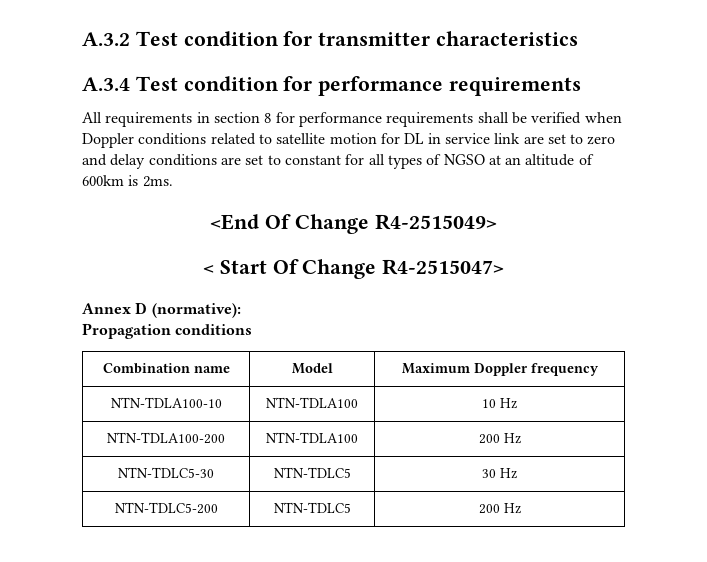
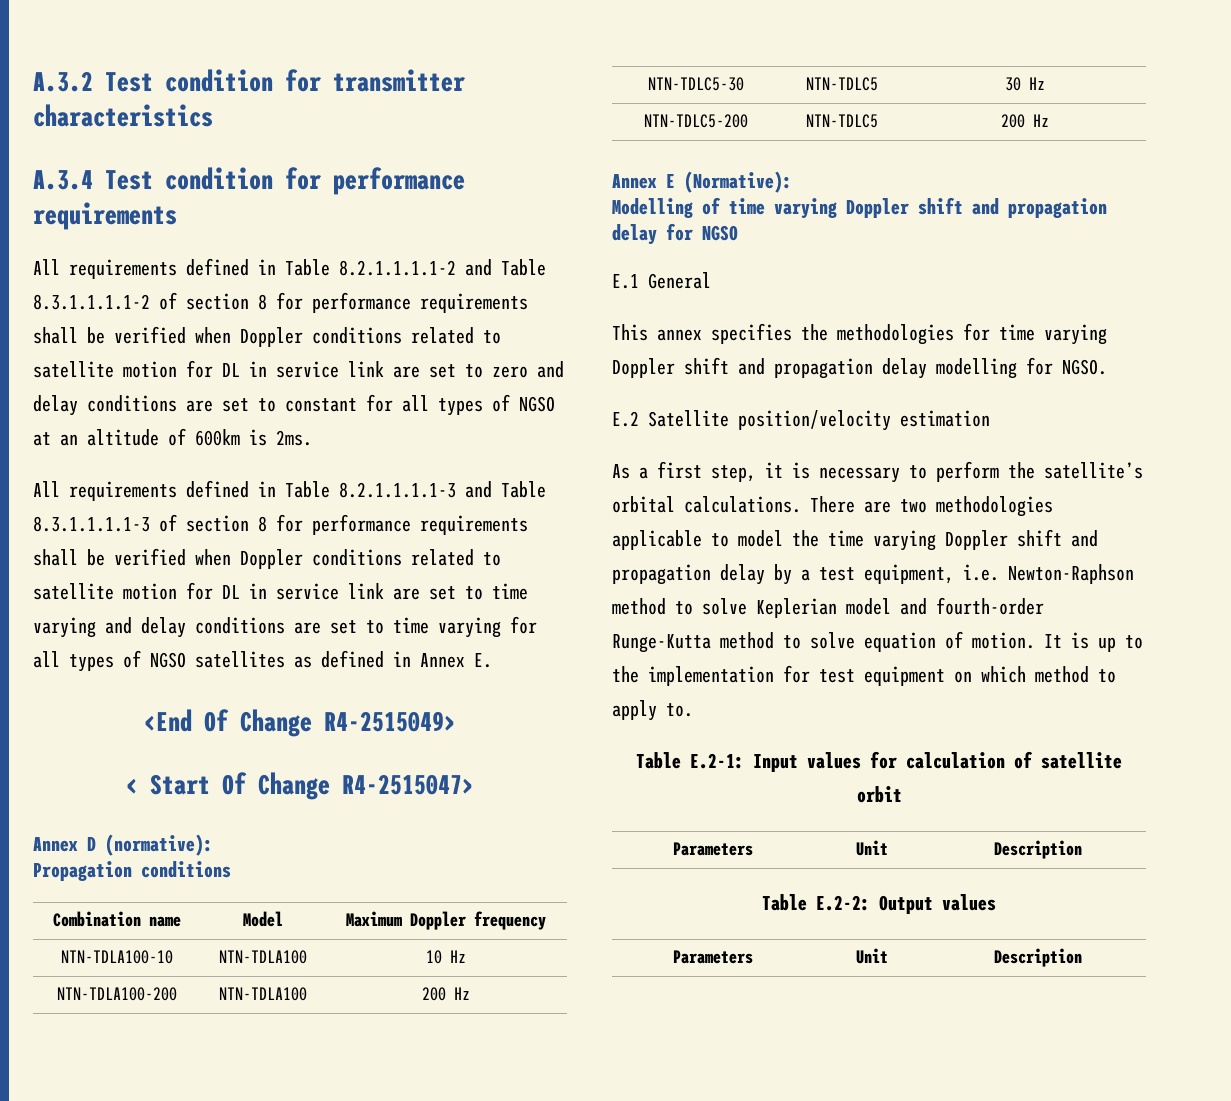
- All requirements in section 8 for performance requirements shall be verified when Doppler conditions related to satellite motion for DL in service link are set to zero and delay conditions are set to constant for all types of NGSO at an altitude of 600km is 2ms.
+ All requirements defined in Table 8.2.1.1.1.1-2 and Table 8.3.1.1.1.1-2 of section 8 for performance requirements shall be verified when Doppler conditions related to satellite motion for DL in service link are set to zero and delay conditions are set to constant for all types of NGSO at an altitude of 600km is 2ms.
+ All requirements defined in Table 8.2.1.1.1.1-3 and Table 8.3.1.1.1.1-3 of section 8 for performance requirements shall be verified when Doppler conditions related to satellite motion for DL in service link are set to time varying and delay conditions are set to time varying for all types of NGSO satellites as defined in Annex E.
+ Annex E (Normative):
+ Modelling of time varying Doppler shift and propagation delay for NGSO
+ E.1 General
+ This annex specifies the methodologies for time varying Doppler shift and propagation delay modelling for NGSO.
+ E.2 Satellite position/velocity estimation
+ As a first step, it is necessary to perform the satellite’s orbital calculations. There are two methodologies applicable to model the time varying Doppler shift and propagation delay by a test equipment, i.e. Newton-Raphson method to solve Keplerian model and fourth-order Runge-Kutta method to solve equation of motion. It is up to the implementation for test equipment on which method to apply to.
+ Table E.2-1: Input values for calculation of satellite orbit
+ Parameters | Unit | Description
+ Table E.2-2: Output values
+ Parameters | Unit | Description

